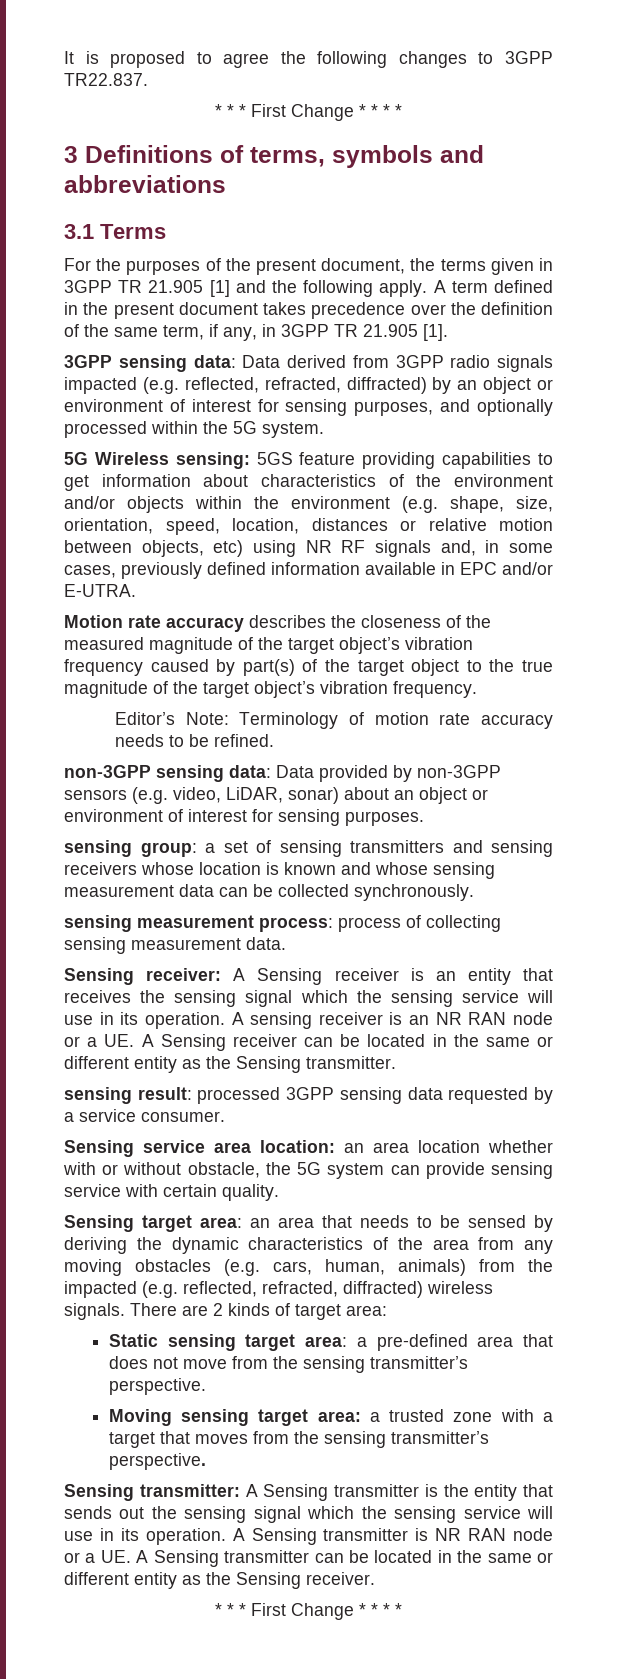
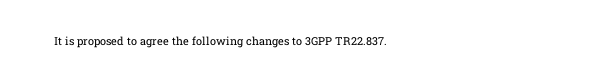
  It is proposed to agree the following changes to 3GPP TR22.837.
- * * * First Change * * * *
- 3 Definitions of terms, symbols and abbreviations
- 3.1 Terms
- For the purposes of the present document, the terms given in 3GPP TR 21.905 [1] and the following apply. A term defined in the present document takes precedence over the definition of the same term, if any, in 3GPP TR 21.905 [1].
- 3GPP sensing data: Data derived from 3GPP radio signals impacted (e.g. reflected, refracted, diffracted) by an object or environment of interest for sensing purposes, and optionally processed within the 5G system.
- 5G Wireless sensing: 5GS feature providing capabilities to get information about characteristics of the environment and/or objects within the environment (e.g. shape, size, orientation, speed, location, distances or relative motion between objects, etc) using NR RF signals and, in some cases, previously defined information available in EPC and/or E-UTRA.
- Motion rate accuracy describes the closeness of the measured magnitude of the target object’s vibration frequency caused by part(s) of the target object to the true magnitude of the target object’s vibration frequency.
- Editor’s Note: Terminology of motion rate accuracy needs to be refined.
- non-3GPP sensing data: Data provided by non-3GPP sensors (e.g. video, LiDAR, sonar) about an object or environment of interest for sensing purposes.
- sensing group: a set of sensing transmitters and sensing receivers whose location is known and whose sensing measurement data can be collected synchronously.
- sensing measurement process: process of collecting sensing measurement data.
- Sensing receiver: A Sensing receiver is an entity that receives the sensing signal which the sensing service will use in its operation. A sensing receiver is an NR RAN node or a UE. A Sensing receiver can be located in the same or different entity as the Sensing transmitter.
- sensing result: processed 3GPP sensing data requested by a service consumer.
- Sensing service area location: an area location whether with or without obstacle, the 5G system can provide sensing service with certain quality.
- Sensing target area: an area that needs to be sensed by deriving the dynamic characteristics of the area from any moving obstacles (e.g. cars, human, animals) from the impacted (e.g. reflected, refracted, diffracted) wireless signals. There are 2 kinds of target area:
- Static sensing target area: a pre-defined area that does not move from the sensing transmitter’s perspective.
- Moving sensing target area: a trusted zone with a target that moves from the sensing transmitter’s perspective.
- Sensing transmitter: A Sensing transmitter is the entity that sends out the sensing signal which the sensing service will use in its operation. A Sensing transmitter is NR RAN node or a UE. A Sensing transmitter can be located in the same or different entity as the Sensing receiver.
- * * * First Change * * * *

